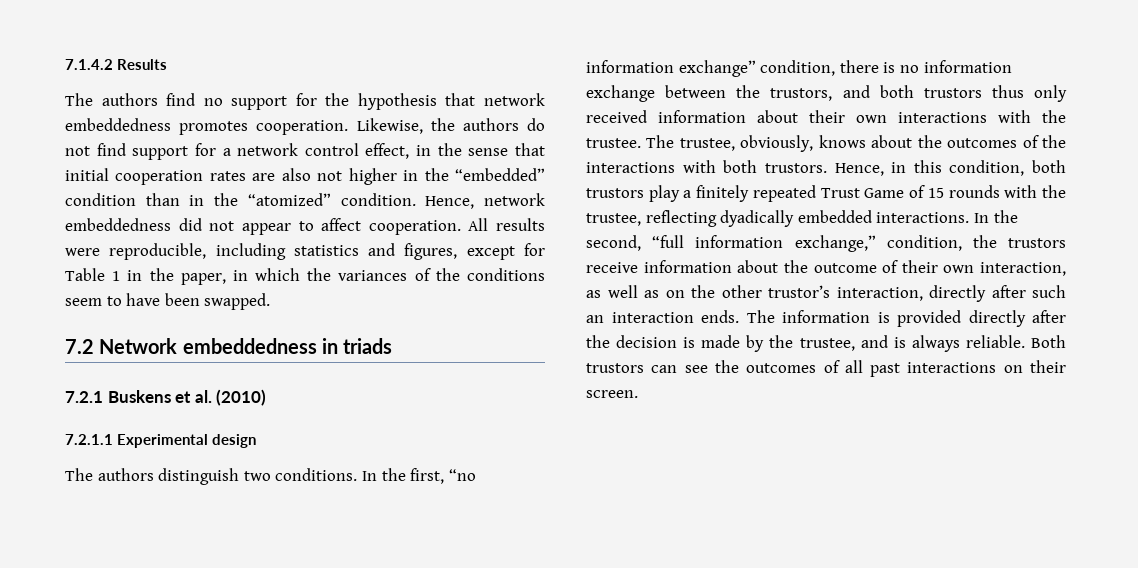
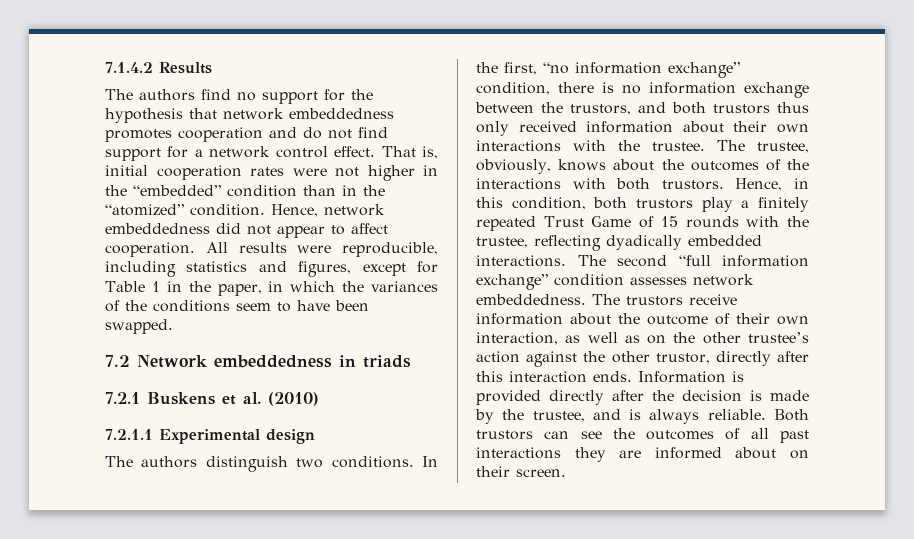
- The authors find no support for the hypothesis that network embeddedness promotes cooperation. Likewise, the authors do not find support for a network control effect, in the sense that initial cooperation rates are also not higher in the “embedded” condition than in the “atomized” condition.
+ The authors find no support for the hypothesis that network embeddedness promotes cooperation and do not find support for a network control effect. That is, initial cooperation rates were not higher in the “embedded” condition than in the “atomized” condition.
- In the second, “full information exchange,” condition, the trustors receive information about the outcome of their own interaction, as well as on the other trustor’s interaction, directly after such an interaction ends. The information is provided directly after the decision is made by the trustee, and is always reliable.
+ The second “full information exchange” condition assesses network embeddedness. The trustors receive information about the outcome of their own interaction, as well as on the other trustee’s action against the other trustor, directly after this interaction ends. Information is provided directly after the decision is made by the trustee, and is always reliable.
- Both trustors can see the outcomes of all past interactions on their screen.
+ Both trustors can see the outcomes of all past interactions they are informed about on their screen.

